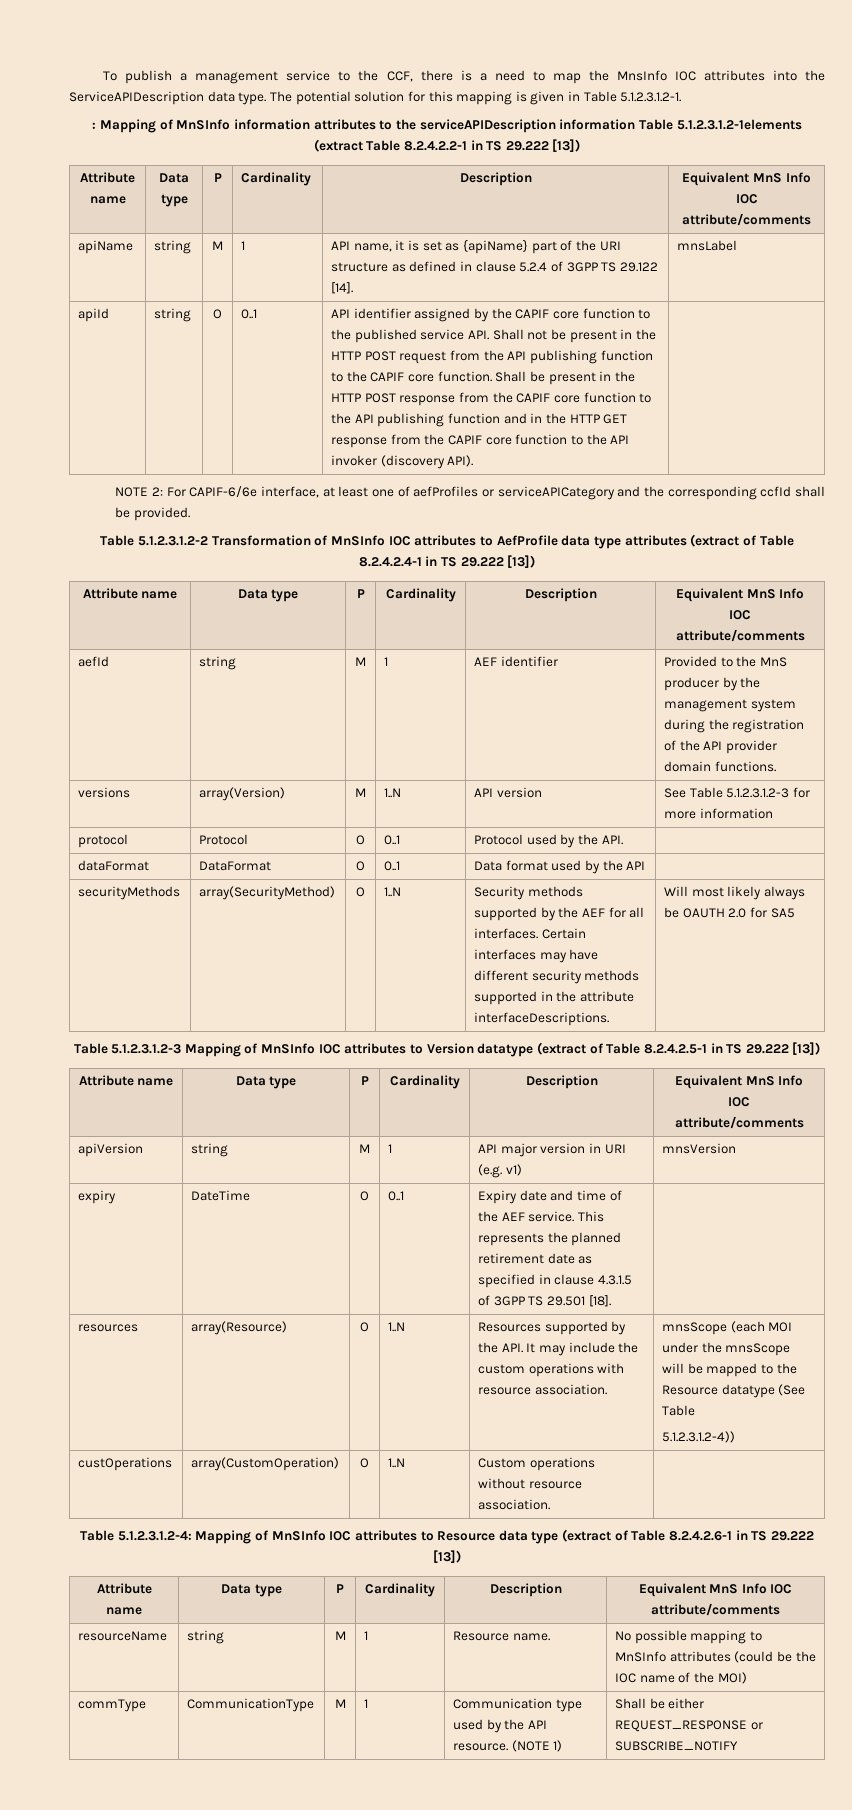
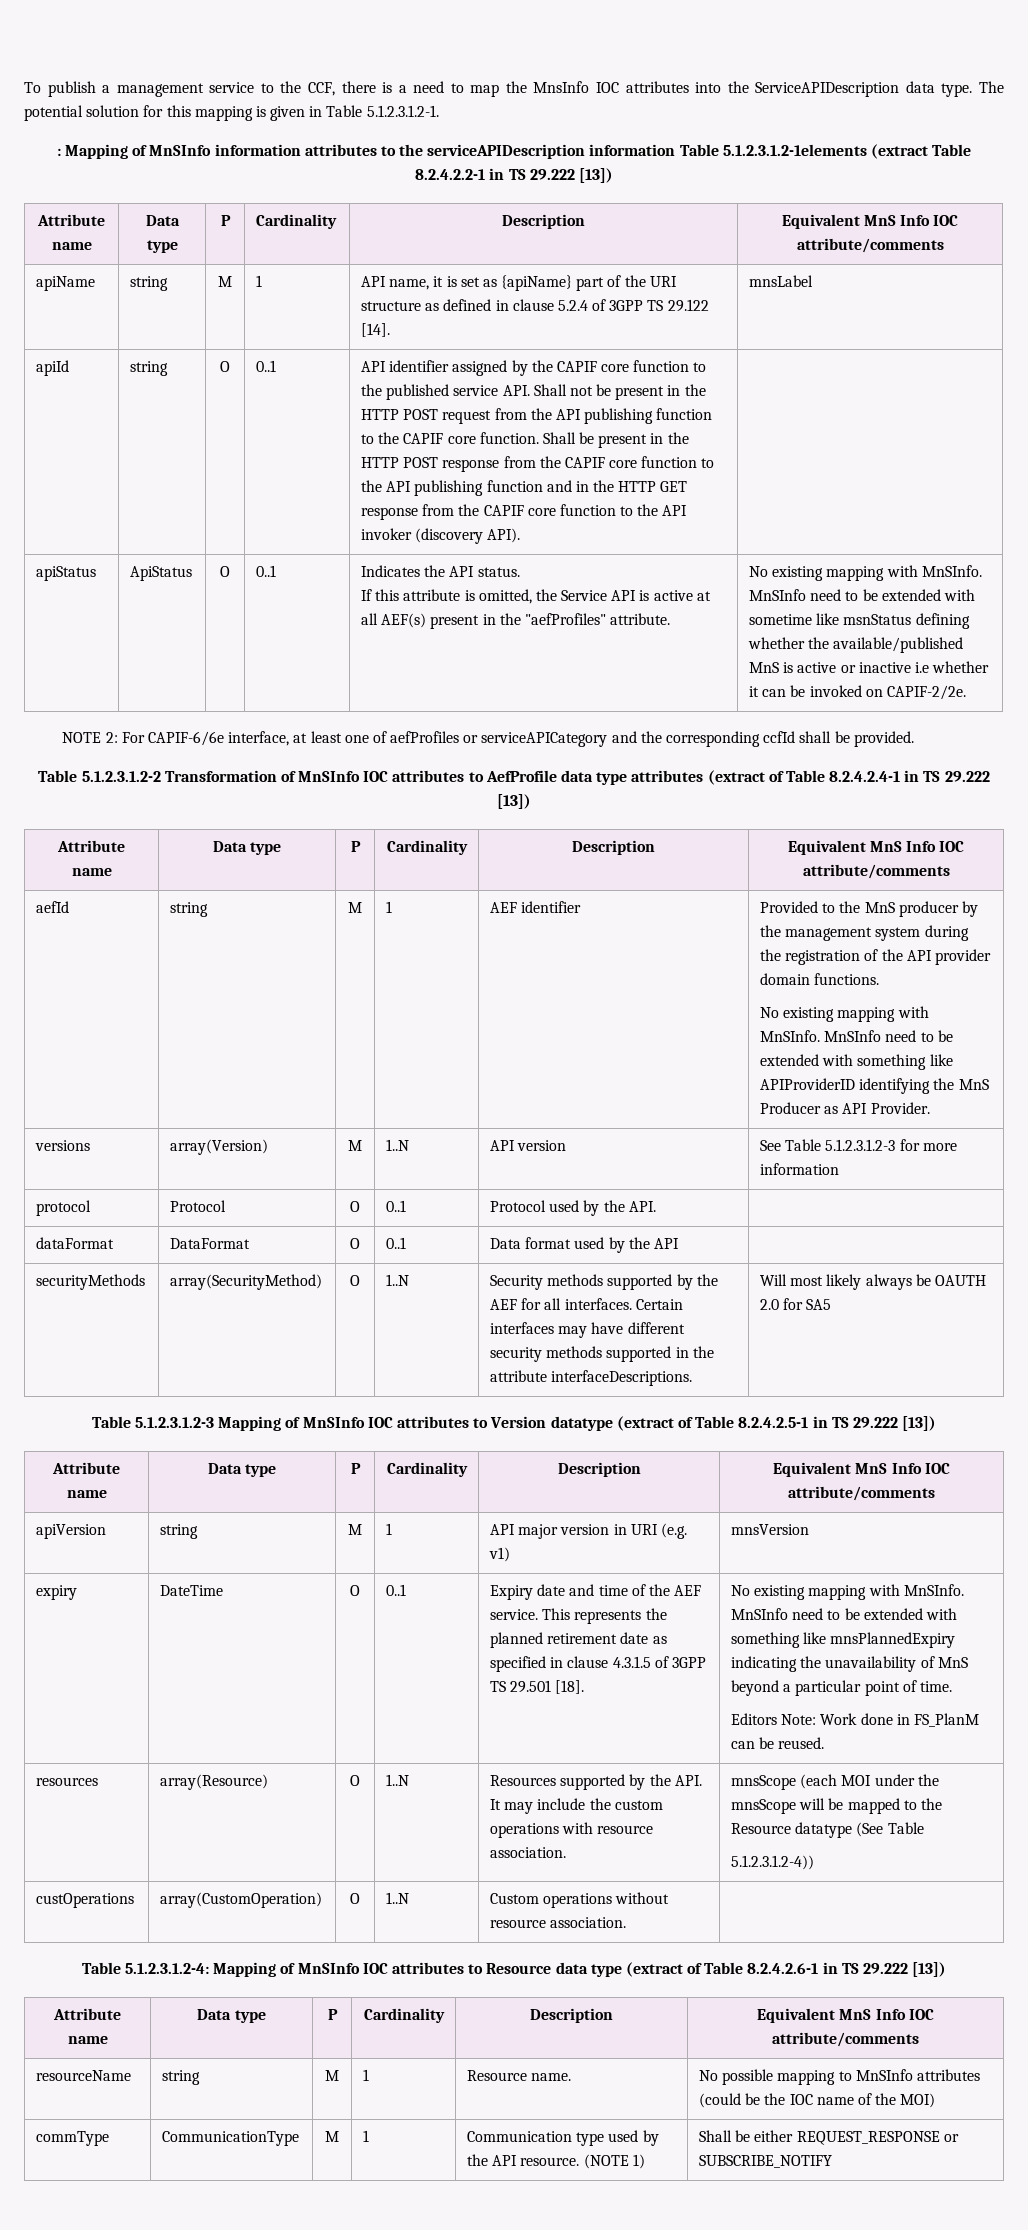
+ apiStatus | ApiStatus | O | 0..1 | Indicates the API status.
+ If this attribute is omitted, the Service API is active at all AEF(s) present in the "aefProfiles" attribute. | No existing mapping with MnSInfo. MnSInfo need to be extended with sometime like msnStatus defining whether the available/published MnS is active or inactive i.e whether it can be invoked on CAPIF-2/2e.
+ No existing mapping with MnSInfo. MnSInfo need to be extended with something like APIProviderID identifying the MnS Producer as API Provider.
+ No existing mapping with MnSInfo. MnSInfo need to be extended with something like mnsPlannedExpiry indicating the unavailability of MnS beyond a particular point of time.
+ Editors Note: Work done in FS_PlanM can be reused.

